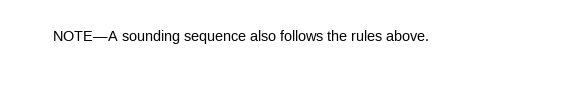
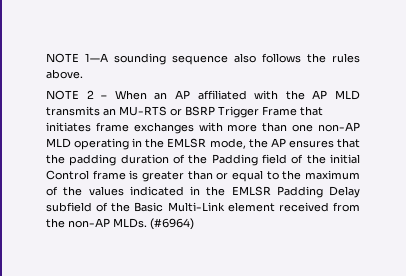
- NOTE—A sounding sequence also follows the rules above.
+ NOTE 1—A sounding sequence also follows the rules above.
+ NOTE 2 – When an AP affiliated with the AP MLD transmits an MU-RTS or BSRP Trigger Frame that initiates frame exchanges with more than one non-AP MLD operating in the EMLSR mode, the AP ensures that the padding duration of the Padding field of the initial Control frame is greater than or equal to the maximum of the values indicated in the EMLSR Padding Delay subfield of the Basic Multi-Link element received from the non-AP MLDs. (#6964)

